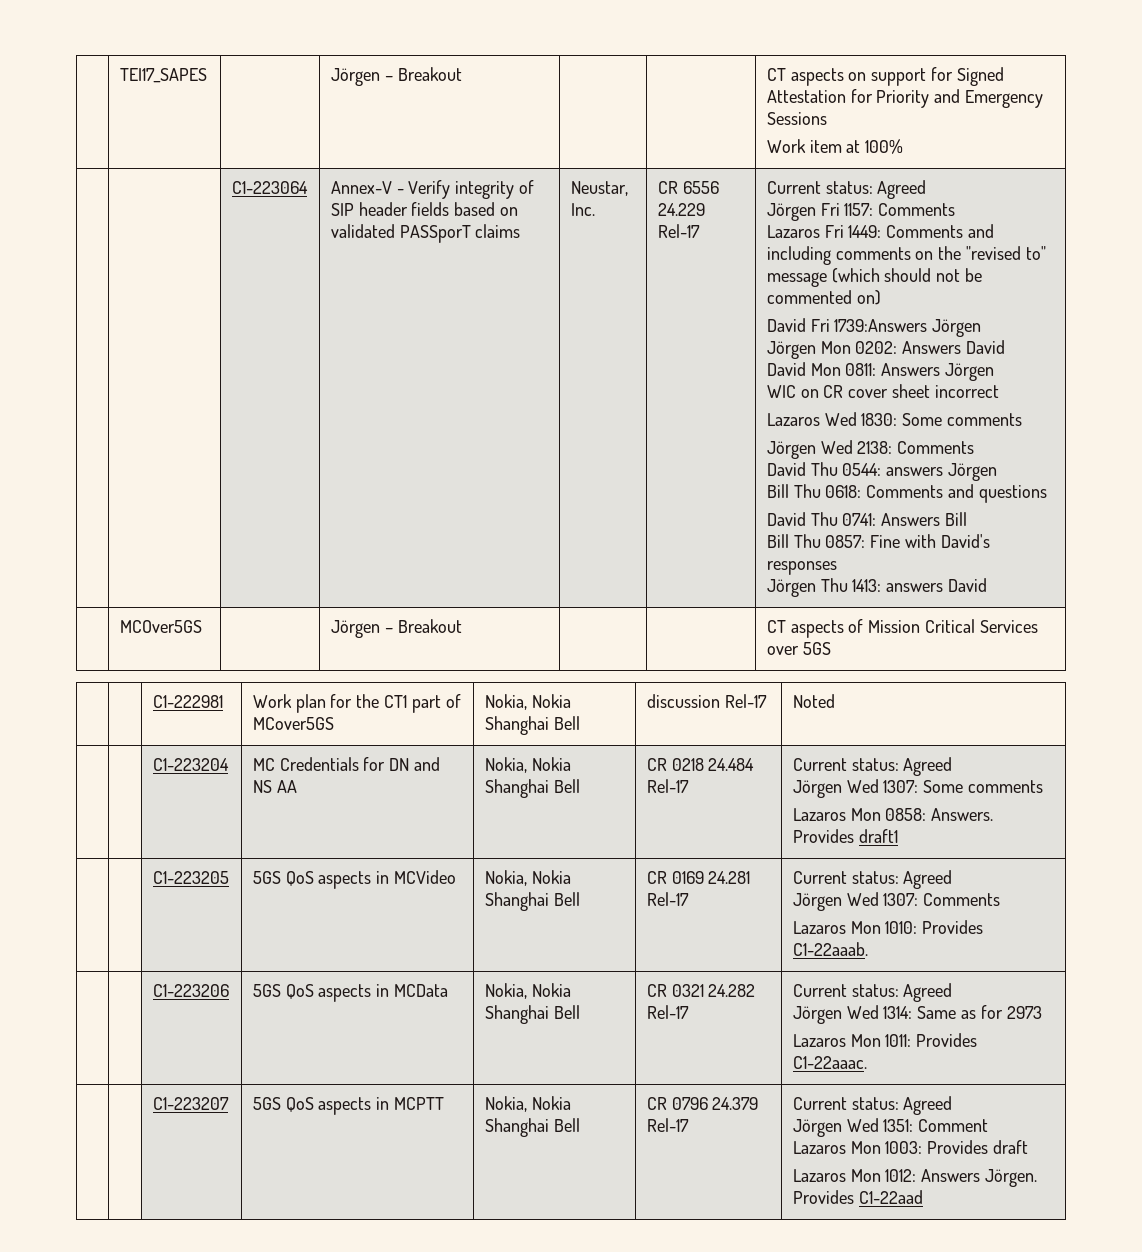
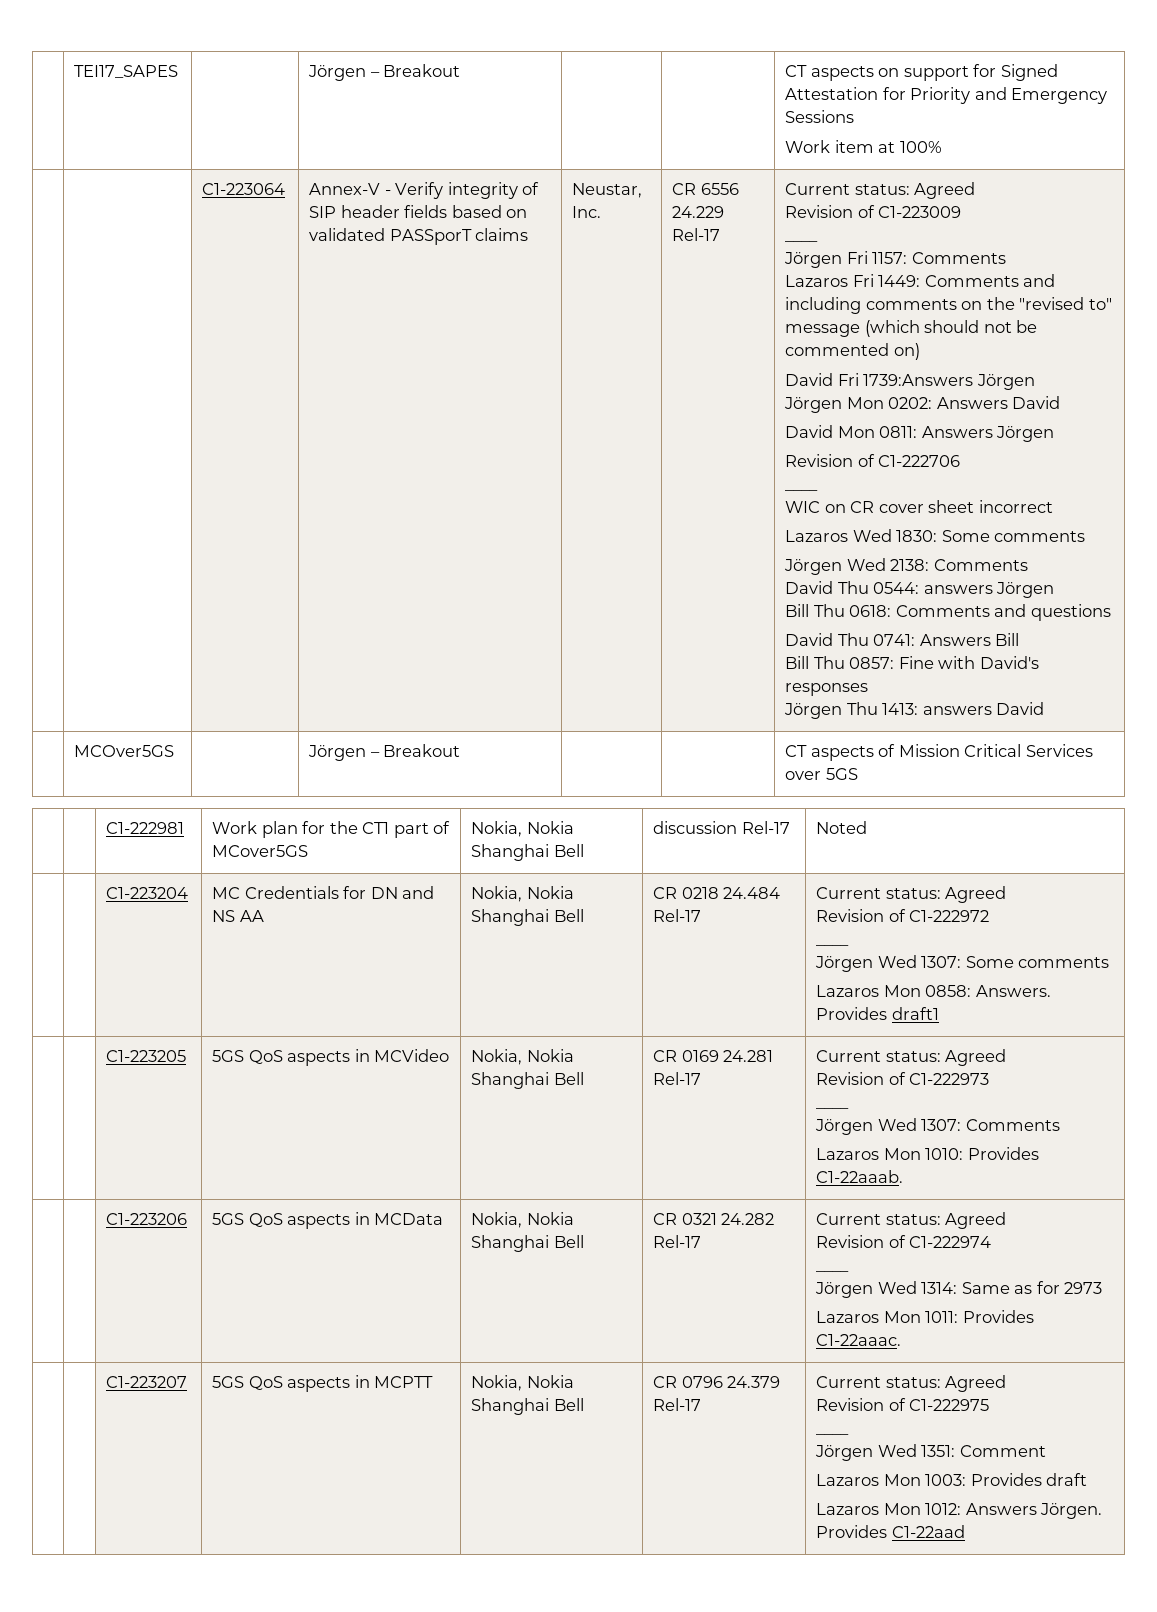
+ Revision of C1-223009
+ ____
+ Revision of C1-222706
+ ____
  | | C1-223204 | MC Credentials for DN and NS AA | Nokia, Nokia Shanghai Bell | CR 0218 24.484 Rel-17 | Current status: Agreed
+ Revision of C1-222972
+ ____
  | | C1-223205 | 5GS QoS aspects in MCVideo | Nokia, Nokia Shanghai Bell | CR 0169 24.281 Rel-17 | Current status: Agreed
+ Revision of C1-222973
+ ____
  | | C1-223206 | 5GS QoS aspects in MCData | Nokia, Nokia Shanghai Bell | CR 0321 24.282 Rel-17 | Current status: Agreed
+ Revision of C1-222974
+ ____
  | | C1-223207 | 5GS QoS aspects in MCPTT | Nokia, Nokia Shanghai Bell | CR 0796 24.379 Rel-17 | Current status: Agreed
+ Revision of C1-222975
+ ____

